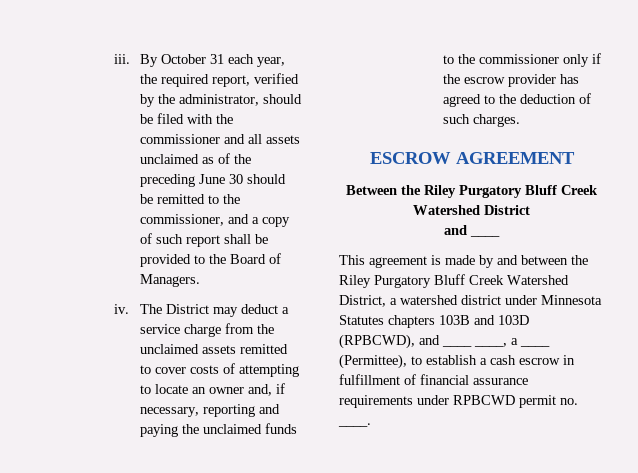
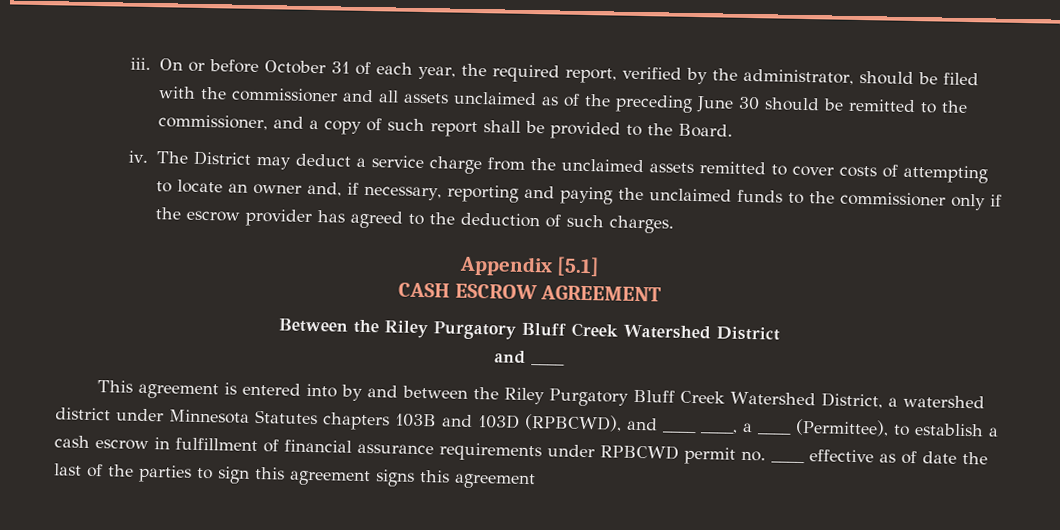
- By October 31 each year, the required report, verified by the administrator, should be filed with the commissioner and all assets unclaimed as of the preceding June 30 should be remitted to the commissioner, and a copy of such report shall be provided to the Board of Managers.
+ On or before October 31 of each year, the required report, verified by the administrator, should be filed with the commissioner and all assets unclaimed as of the preceding June 30 should be remitted to the commissioner, and a copy of such report shall be provided to the Board.
- ESCROW AGREEMENT
+ Appendix [5.1]
+ CASH ESCROW AGREEMENT
- This agreement is made by and between the Riley Purgatory Bluff Creek Watershed District, a watershed district under Minnesota Statutes chapters 103B and 103D (RPBCWD), and ____ ____, a ____ (Permittee), to establish a cash escrow in fulfillment of financial assurance requirements under RPBCWD permit no. ____.
+ This agreement is entered into by and between the Riley Purgatory Bluff Creek Watershed District, a watershed district under Minnesota Statutes chapters 103B and 103D (RPBCWD), and ____ ____, a ____ (Permittee), to establish a cash escrow in fulfillment of financial assurance requirements under RPBCWD permit no. ____ effective as of date the last of the parties to sign this agreement signs this agreement

